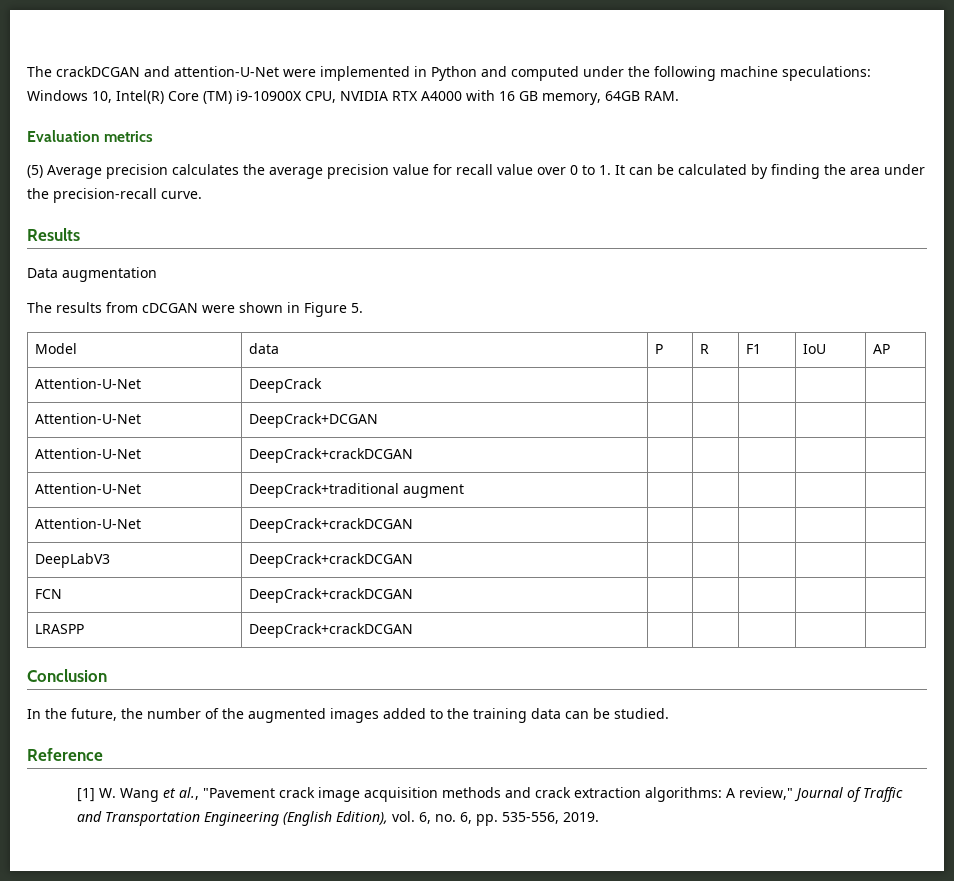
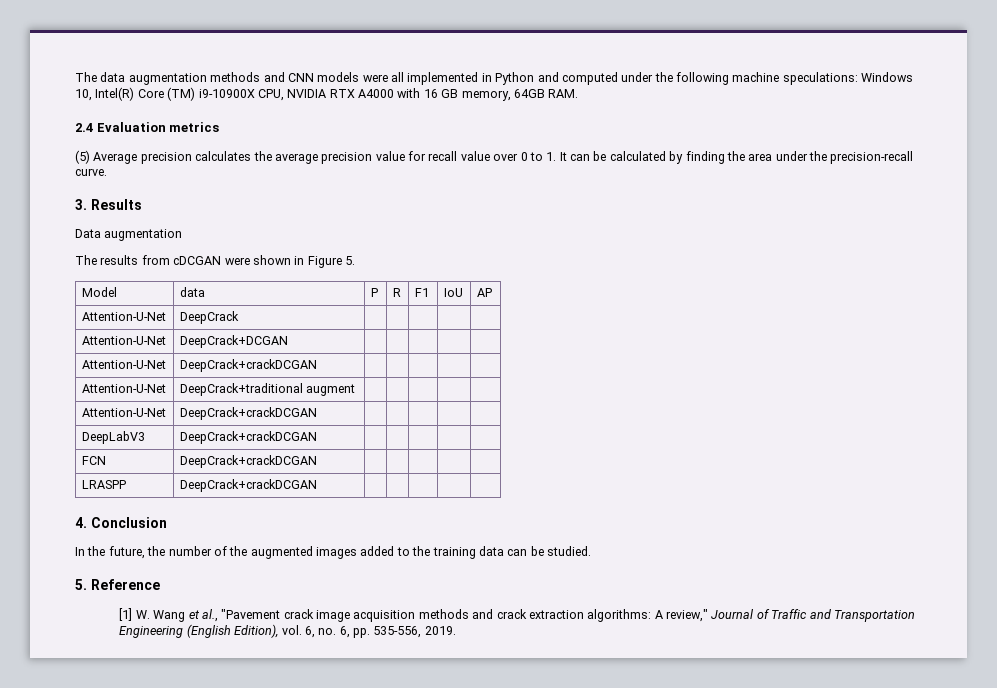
- The crackDCGAN and attention-U-Net were implemented in Python and computed under the following machine speculations: Windows 10, Intel(R) Core (TM) i9-10900X CPU, NVIDIA RTX A4000 with 16 GB memory, 64GB RAM.
+ The data augmentation methods and CNN models were all implemented in Python and computed under the following machine speculations: Windows 10, Intel(R) Core (TM) i9-10900X CPU, NVIDIA RTX A4000 with 16 GB memory, 64GB RAM.
- Evaluation metrics
+ 2.4 Evaluation metrics
- Results
+ 3. Results
- Conclusion
+ 4. Conclusion
- Reference
+ 5. Reference

